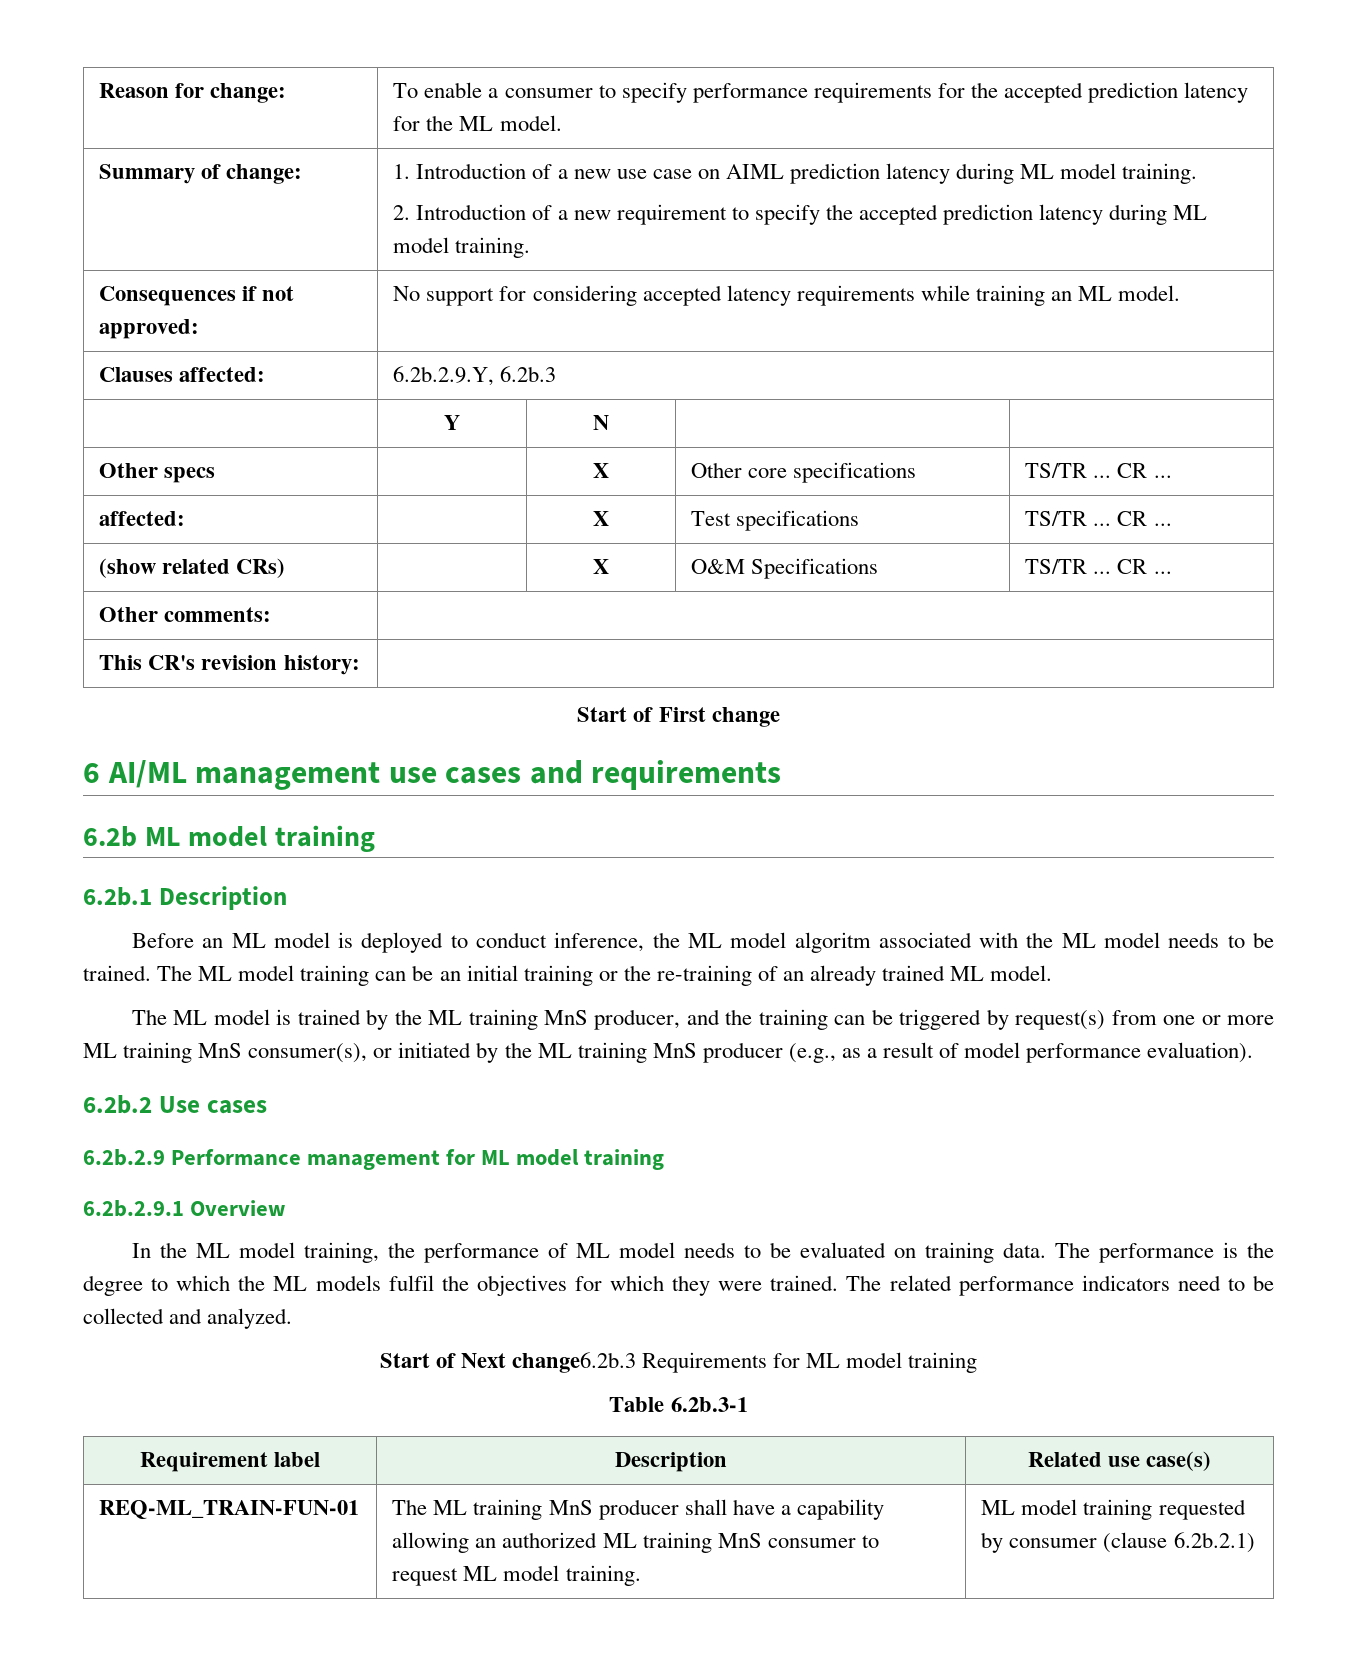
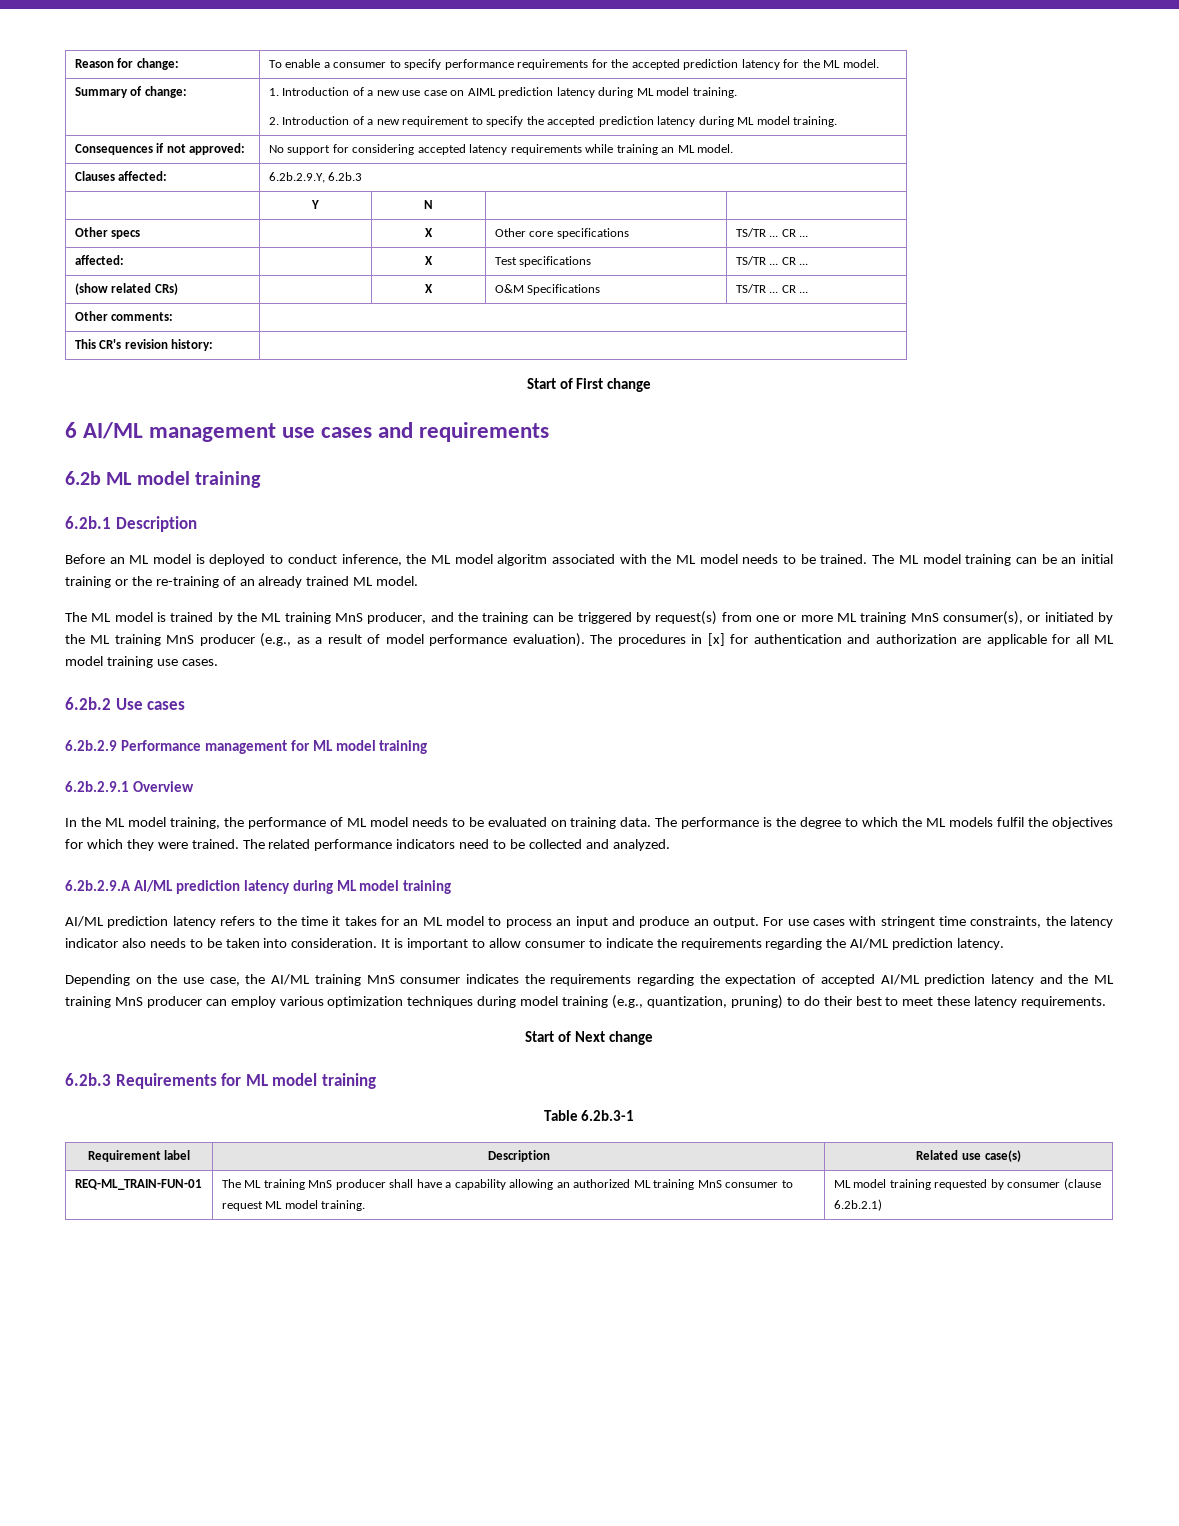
+ The procedures in [x] for authentication and authorization are applicable for all ML model training use cases.
+ 6.2b.2.9.A AI/ML prediction latency during ML model training
+ AI/ML prediction latency refers to the time it takes for an ML model to process an input and produce an output. For use cases with stringent time constraints, the latency indicator also needs to be taken into consideration. It is important to allow consumer to indicate the requirements regarding the AI/ML prediction latency.
+ Depending on the use case, the AI/ML training MnS consumer indicates the requirements regarding the expectation of accepted AI/ML prediction latency and the ML training MnS producer can employ various optimization techniques during model training (e.g., quantization, pruning) to do their best to meet these latency requirements.
- Start of Next change6.2b.3 Requirements for ML model training
+ Start of Next change
+ 6.2b.3 Requirements for ML model training

